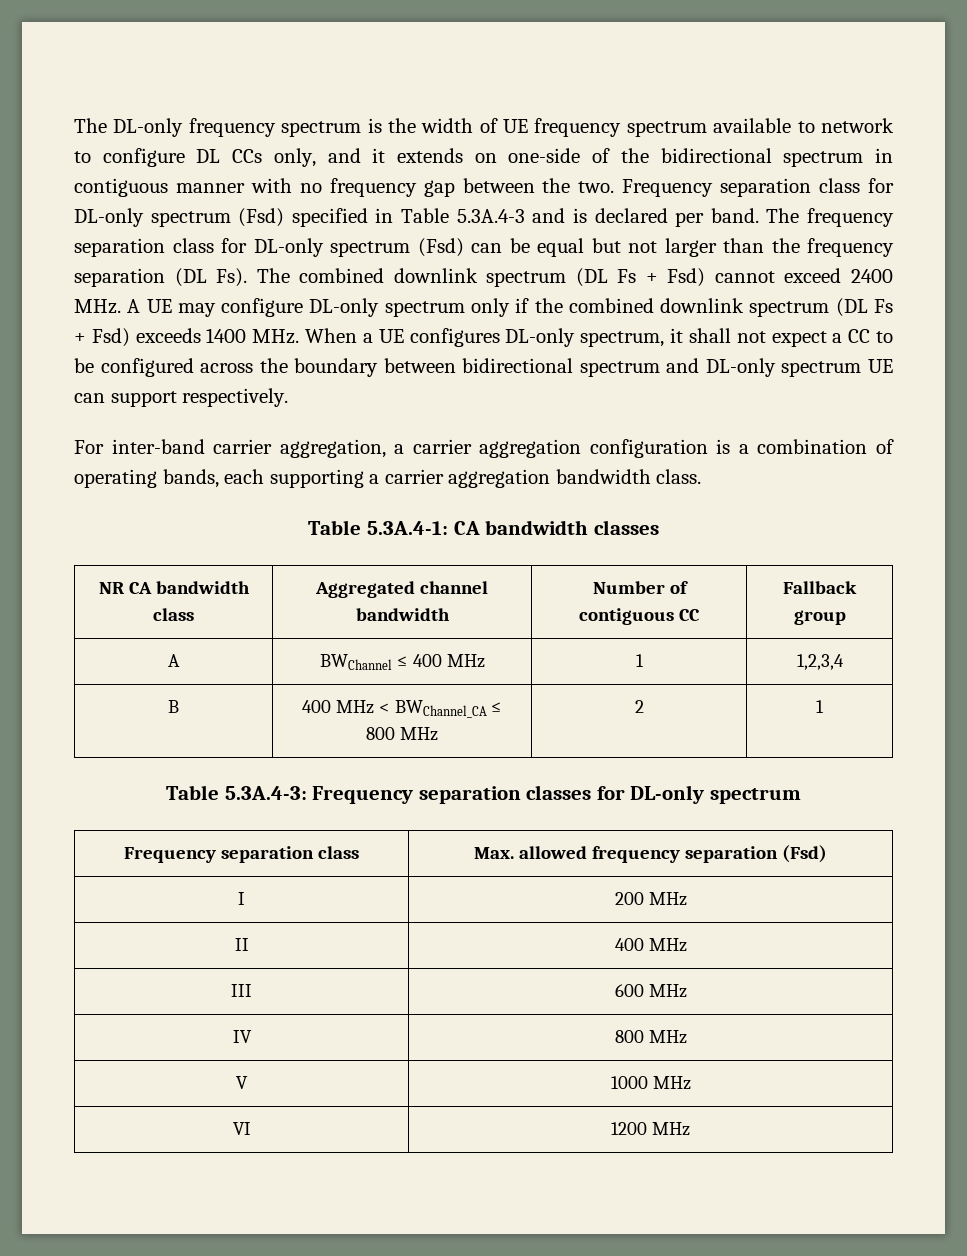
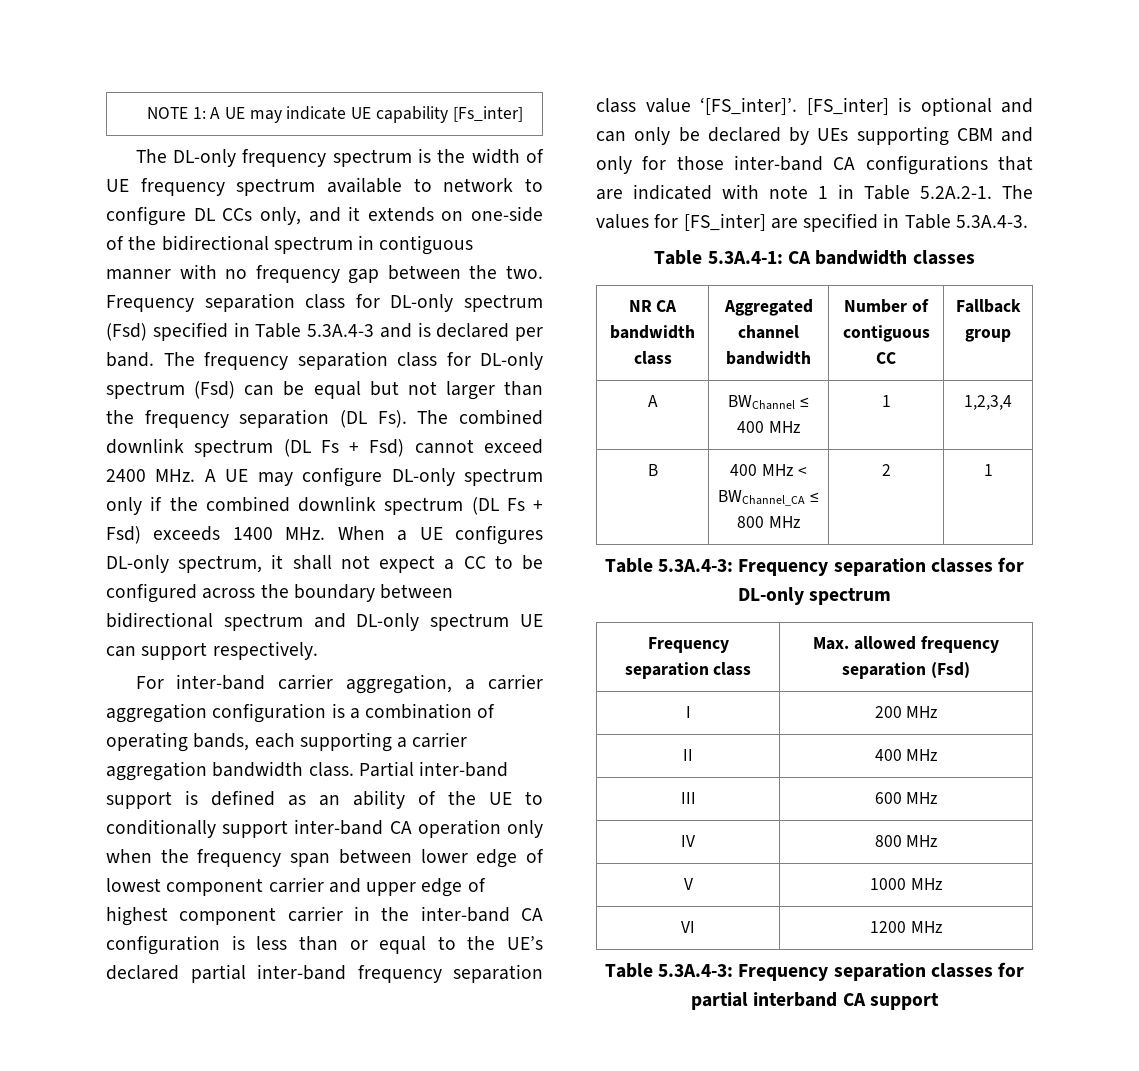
+ NOTE 1: A UE may indicate UE capability [Fs_inter]
+ Partial inter-band support is defined as an ability of the UE to conditionally support inter-band CA operation only when the frequency span between lower edge of lowest component carrier and upper edge of highest component carrier in the inter-band CA configuration is less than or equal to the UE’s declared partial inter-band frequency separation class value ‘[FS_inter]’. [FS_inter] is optional and can only be declared by UEs supporting CBM and only for those inter-band CA configurations that are indicated with note 1 in Table 5.2A.2-1. The values for [FS_inter] are specified in Table 5.3A.4-3.
+ Table 5.3A.4-3: Frequency separation classes for partial interband CA support

